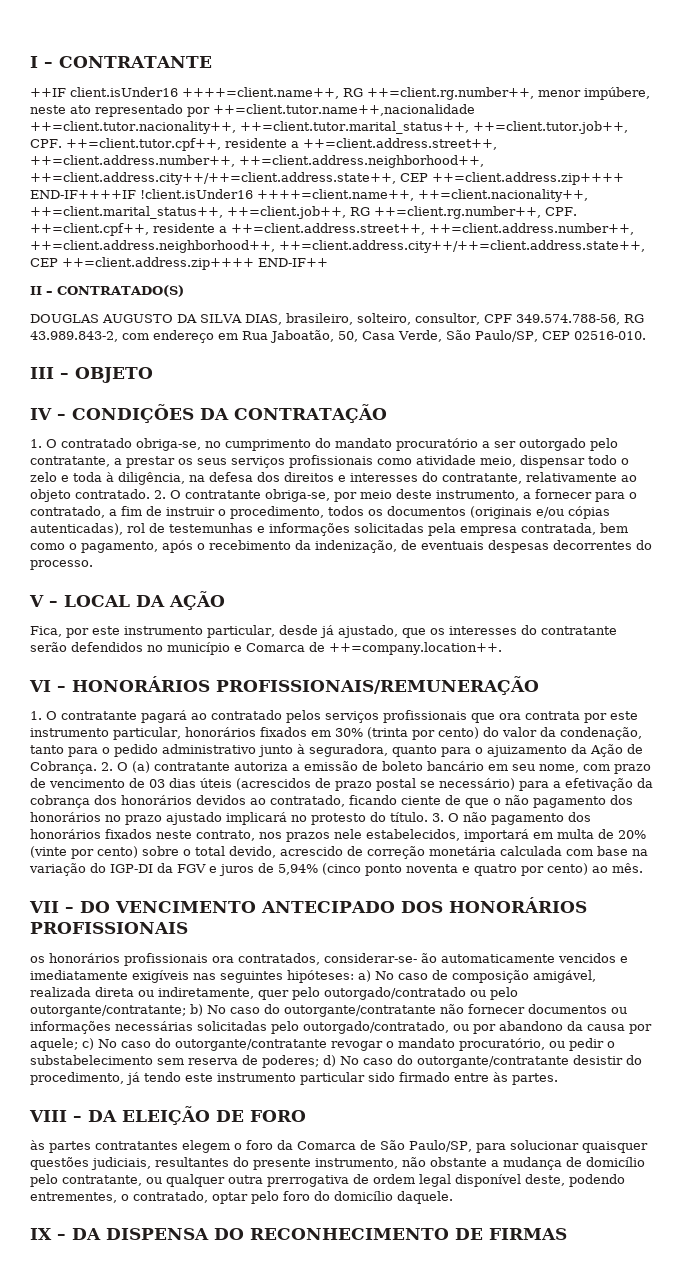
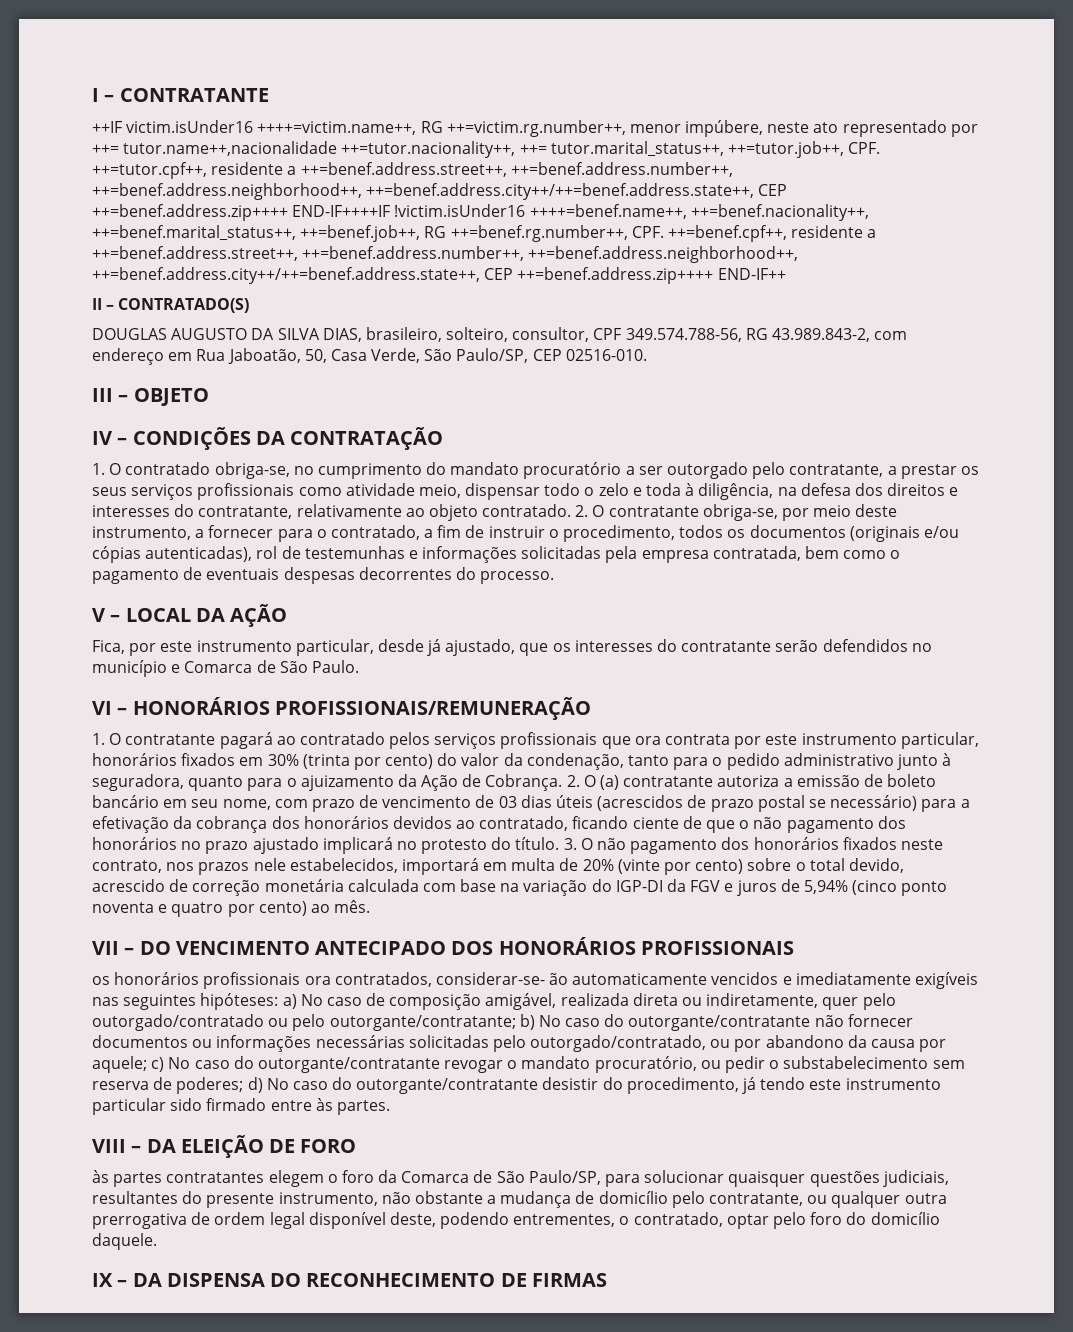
- ++IF client.isUnder16 ++++=client.name++, RG ++=client.rg.number++, menor impúbere, neste ato representado por ++=client.tutor.name++,nacionalidade ++=client.tutor.nacionality++, ++=client.tutor.marital_status++, ++=client.tutor.job++, CPF. ++=client.tutor.cpf++, residente a ++=client.address.street++, ++=client.address.number++, ++=client.address.neighborhood++, ++=client.address.city++/++=client.address.state++, CEP ++=client.address.zip++++ END-IF++++IF !client.isUnder16 ++++=client.name++, ++=client.nacionality++, ++=client.marital_status++, ++=client.job++, RG ++=client.rg.number++, CPF. ++=client.cpf++, residente a ++=client.address.street++, ++=client.address.number++, ++=client.address.neighborhood++, ++=client.address.city++/++=client.address.state++, CEP ++=client.address.zip++++ END-IF++
+ ++IF victim.isUnder16 ++++=victim.name++, RG ++=victim.rg.number++, menor impúbere, neste ato representado por ++= tutor.name++,nacionalidade ++=tutor.nacionality++, ++= tutor.marital_status++, ++=tutor.job++, CPF. ++=tutor.cpf++, residente a ++=benef.address.street++, ++=benef.address.number++, ++=benef.address.neighborhood++, ++=benef.address.city++/++=benef.address.state++, CEP ++=benef.address.zip++++ END-IF++++IF !victim.isUnder16 ++++=benef.name++, ++=benef.nacionality++, ++=benef.marital_status++, ++=benef.job++, RG ++=benef.rg.number++, CPF. ++=benef.cpf++, residente a ++=benef.address.street++, ++=benef.address.number++, ++=benef.address.neighborhood++, ++=benef.address.city++/++=benef.address.state++, CEP ++=benef.address.zip++++ END-IF++
- 2. O contratante obriga-se, por meio deste instrumento, a fornecer para o contratado, a fim de instruir o procedimento, todos os documentos (originais e/ou cópias autenticadas), rol de testemunhas e informações solicitadas pela empresa contratada, bem como o pagamento, após o recebimento da indenização, de eventuais despesas decorrentes do processo.
+ 2. O contratante obriga-se, por meio deste instrumento, a fornecer para o contratado, a fim de instruir o procedimento, todos os documentos (originais e/ou cópias autenticadas), rol de testemunhas e informações solicitadas pela empresa contratada, bem como o pagamento de eventuais despesas decorrentes do processo.
- Fica, por este instrumento particular, desde já ajustado, que os interesses do contratante serão defendidos no município e Comarca de ++=company.location++.
+ Fica, por este instrumento particular, desde já ajustado, que os interesses do contratante serão defendidos no município e Comarca de São Paulo.

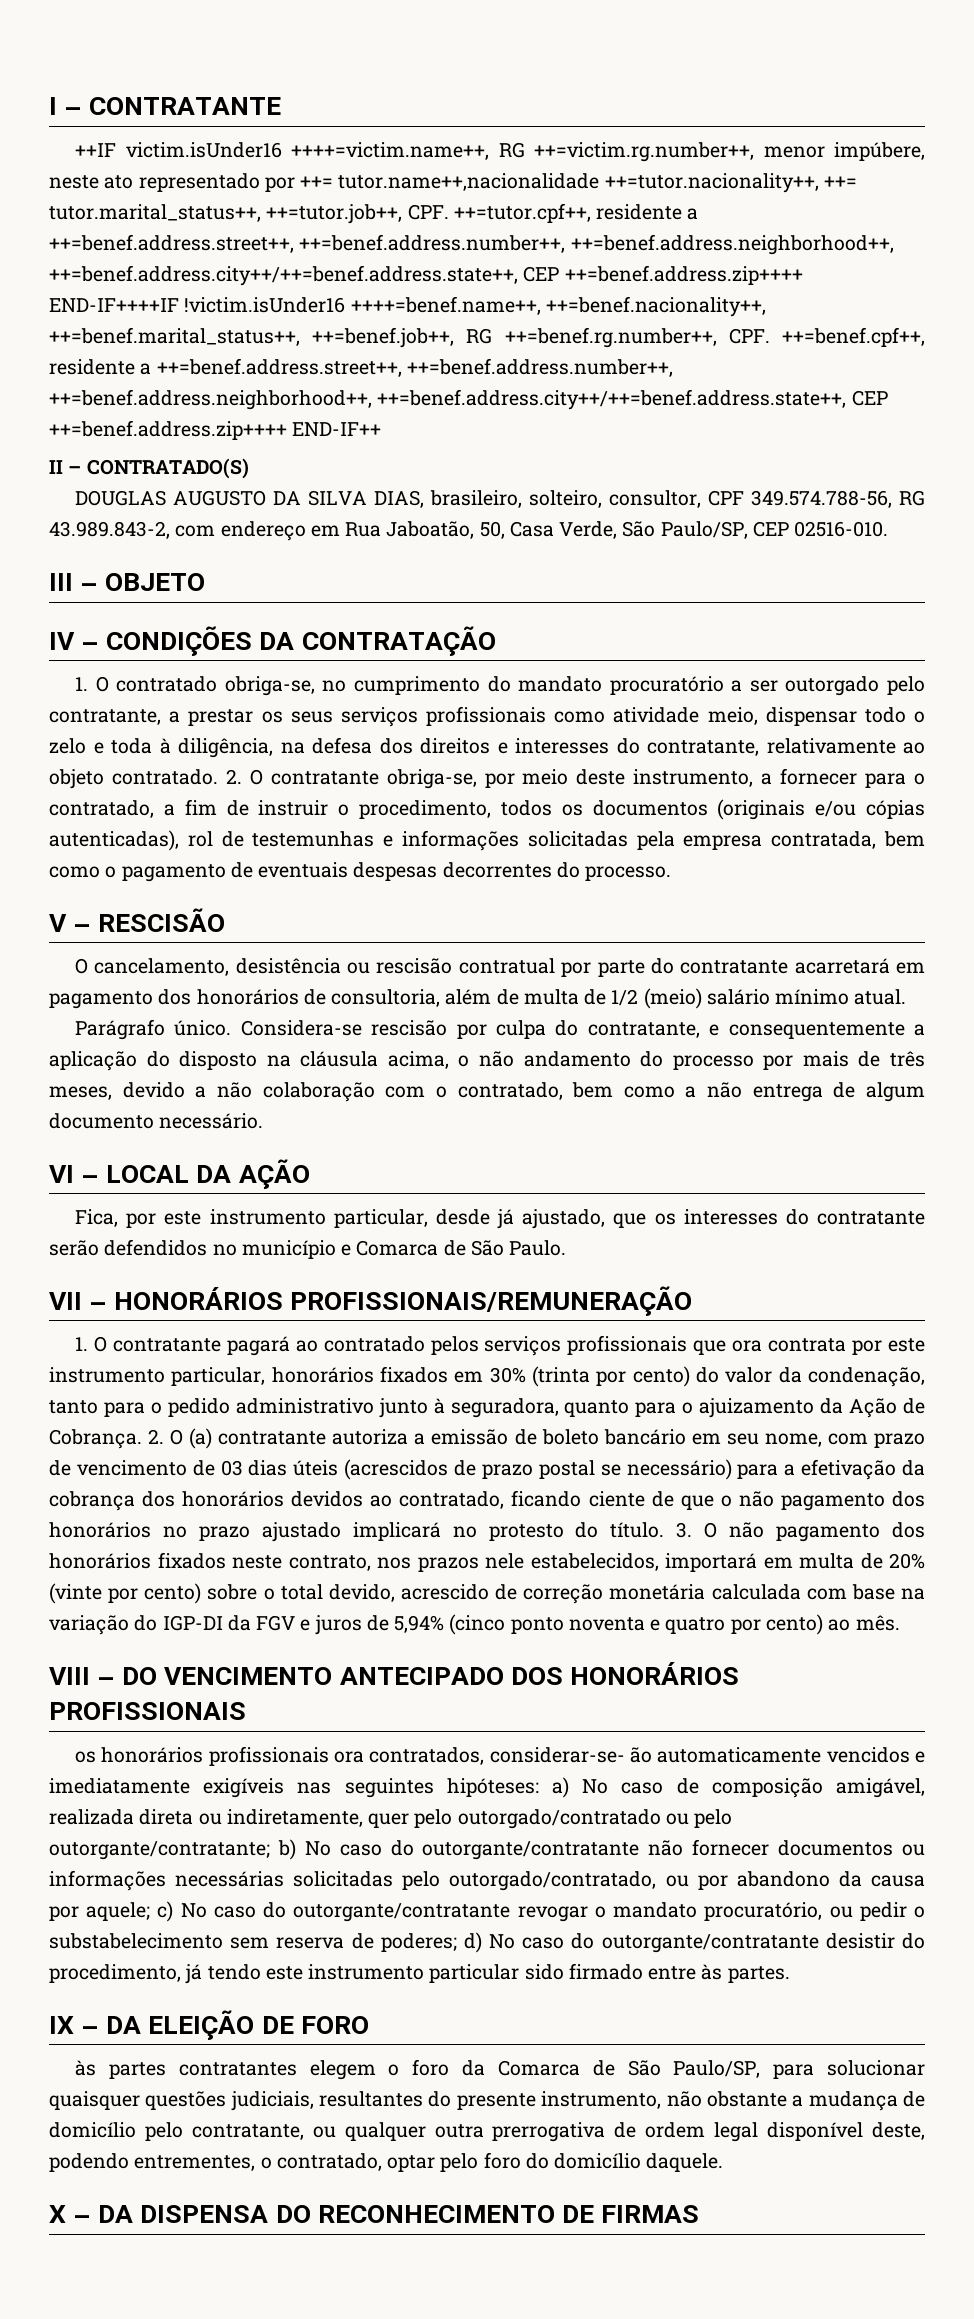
- V – LOCAL DA AÇÃO
+ V – RESCISÃO
+ O cancelamento, desistência ou rescisão contratual por parte do contratante acarretará em pagamento dos honorários de consultoria, além de multa de 1/2 (meio) salário mínimo atual.
+ Parágrafo único. Considera-se rescisão por culpa do contratante, e consequentemente a aplicação do disposto na cláusula acima, o não andamento do processo por mais de três meses, devido a não colaboração com o contratado, bem como a não entrega de algum documento necessário.
+ VI – LOCAL DA AÇÃO
- VI – HONORÁRIOS PROFISSIONAIS/REMUNERAÇÃO
+ VII – HONORÁRIOS PROFISSIONAIS/REMUNERAÇÃO
- VII – DO VENCIMENTO ANTECIPADO DOS HONORÁRIOS PROFISSIONAIS
+ VIII – DO VENCIMENTO ANTECIPADO DOS HONORÁRIOS PROFISSIONAIS
- VIII – DA ELEIÇÃO DE FORO
+ IX – DA ELEIÇÃO DE FORO
- IX – DA DISPENSA DO RECONHECIMENTO DE FIRMAS
+ X – DA DISPENSA DO RECONHECIMENTO DE FIRMAS

